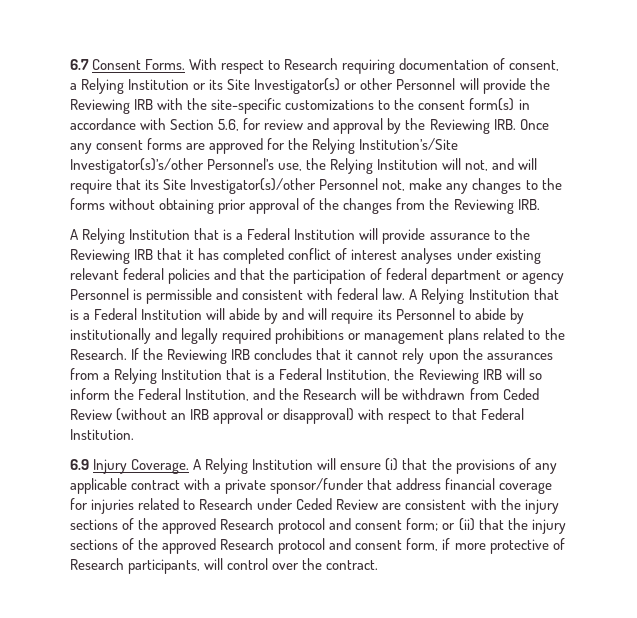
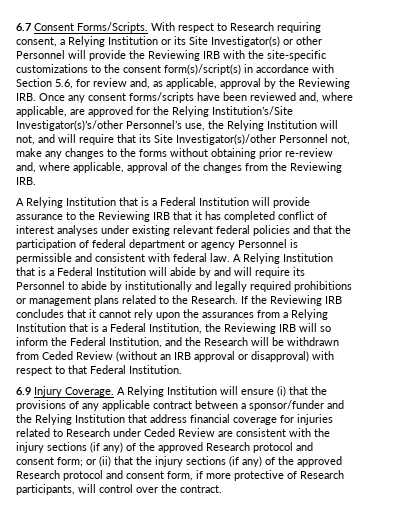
- 6.7 Consent Forms.
+ 6.7 Consent Forms/Scripts.
- With respect to Research requiring documentation of consent, a Relying Institution or its Site Investigator(s) or other Personnel will provide the Reviewing IRB with the site-specific customizations to the consent form(s) in accordance with Section 5.6, for review and approval by the Reviewing IRB. Once any consent forms are approved for the Relying Institution’s/Site Investigator(s)’s/other Personnel’s use, the Relying Institution will not, and will require that its Site Investigator(s)/other Personnel not, make any changes to the forms without obtaining prior approval of the changes from the Reviewing IRB.
+ With respect to Research requiring consent, a Relying Institution or its Site Investigator(s) or other Personnel will provide the Reviewing IRB with the site-specific customizations to the consent form(s)/script(s) in accordance with Section 5.6, for review and, as applicable, approval by the Reviewing IRB. Once any consent forms/scripts have been reviewed and, where applicable, are approved for the Relying Institution’s/Site Investigator(s)’s/other Personnel’s use, the Relying Institution will not, and will require that its Site Investigator(s)/other Personnel not, make any changes to the forms without obtaining prior re-review and, where applicable, approval of the changes from the Reviewing IRB.
- A Relying Institution will ensure (i) that the provisions of any applicable contract with a private sponsor/funder that address financial coverage for injuries related to Research under Ceded Review are consistent with the injury sections of the approved Research protocol and consent form;
+ A Relying Institution will ensure (i) that the provisions of any applicable contract between a sponsor/funder and the Relying Institution that address financial coverage for injuries related to Research under Ceded Review are consistent with the injury sections (if any) of the approved Research protocol and consent form;
- or (ii) that the injury sections of the approved Research protocol and consent form, if more protective of Research participants, will control over the contract.
+ or (ii) that the injury sections (if any) of the approved Research protocol and consent form, if more protective of Research participants, will control over the contract.

